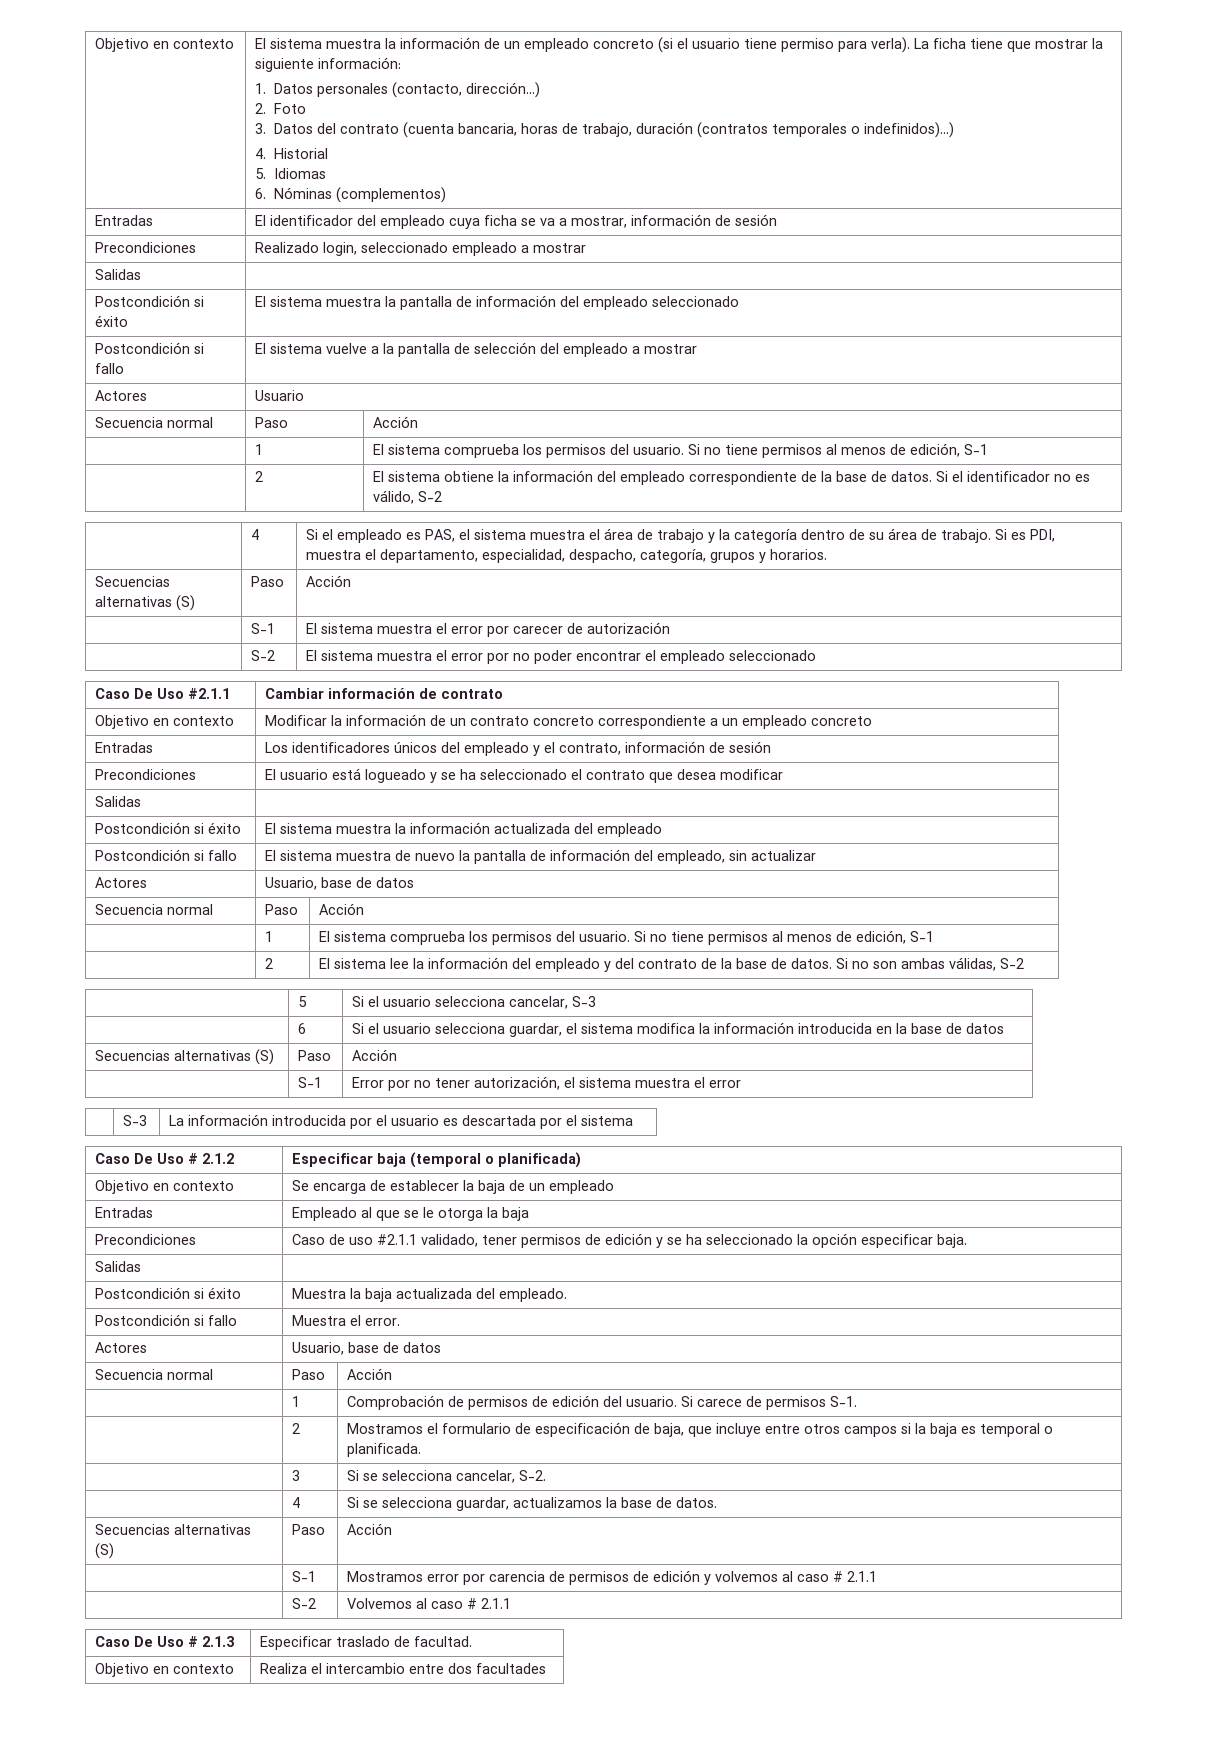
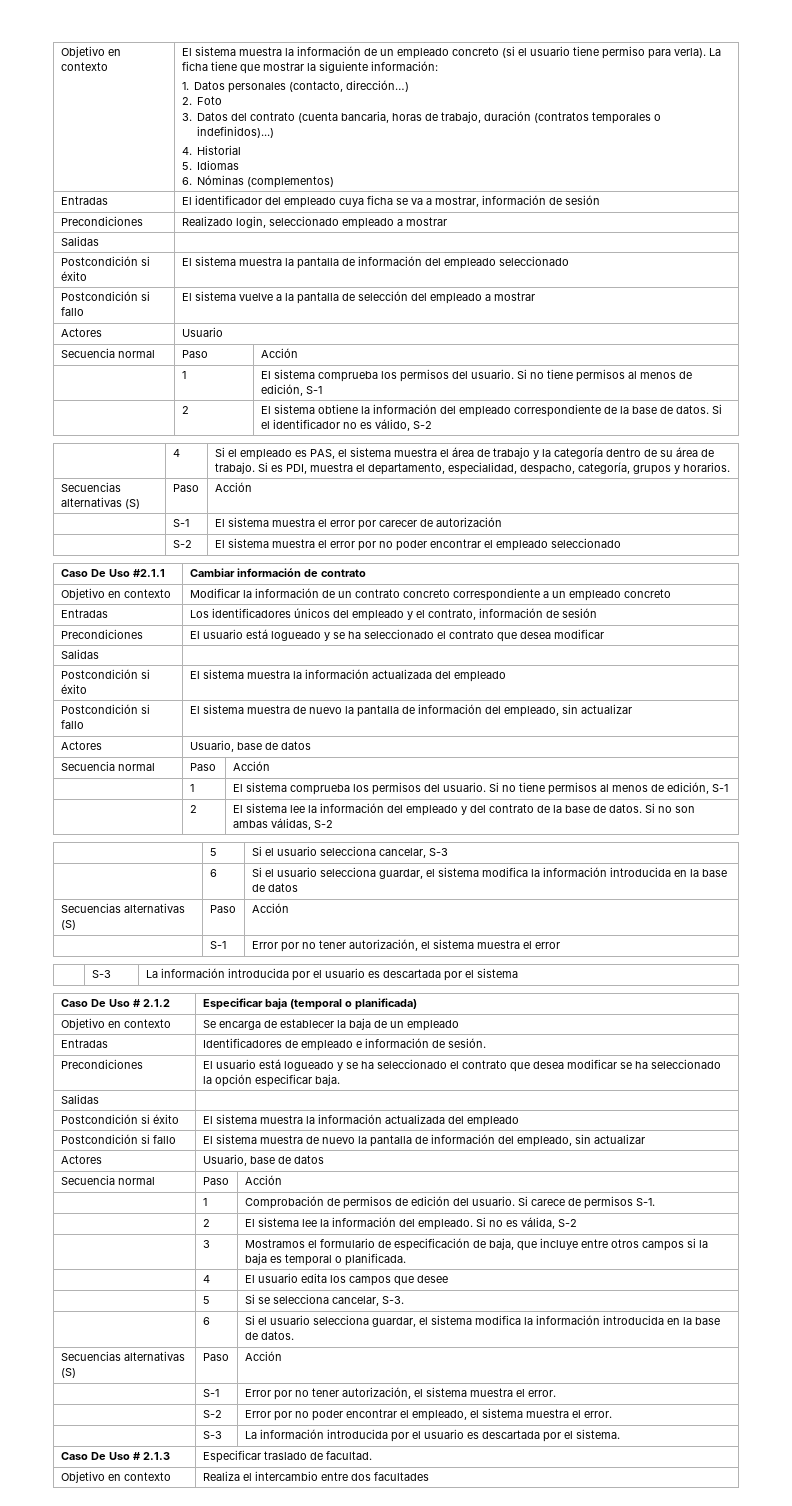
- Entradas | Empleado al que se le otorga la baja
- Precondiciones | Caso de uso #2.1.1 validado, tener permisos de edición y se ha seleccionado la opción especificar baja.
+ Entradas | Identificadores de empleado e información de sesión.
+ Precondiciones | El usuario está logueado y se ha seleccionado el contrato que desea modificar se ha seleccionado la opción especificar baja.
  Salidas |
- Postcondición si éxito | Muestra la baja actualizada del empleado.
- Postcondición si fallo | Muestra el error.
+ Postcondición si éxito | El sistema muestra la información actualizada del empleado
+ Postcondición si fallo | El sistema muestra de nuevo la pantalla de información del empleado, sin actualizar
- | 2 | Mostramos el formulario de especificación de baja, que incluye entre otros campos si la baja es temporal o planificada.
+ | 2 | El sistema lee la información del empleado. Si no es válida, S-2
+ | 3 | Mostramos el formulario de especificación de baja, que incluye entre otros campos si la baja es temporal o planificada.
- | 3 | Si se selecciona cancelar, S-2.
- | 4 | Si se selecciona guardar, actualizamos la base de datos.
+ | 4 | El usuario edita los campos que desee
+ | 5 | Si se selecciona cancelar, S-3.
+ | 6 | Si el usuario selecciona guardar, el sistema modifica la información introducida en la base de datos.
- | S-1 | Mostramos error por carencia de permisos de edición y volvemos al caso # 2.1.1
- | S-2 | Volvemos al caso # 2.1.1
+ | S-1 | Error por no tener autorización, el sistema muestra el error.
+ | S-2 | Error por no poder encontrar el empleado, el sistema muestra el error.
+ | S-3 | La información introducida por el usuario es descartada por el sistema.

